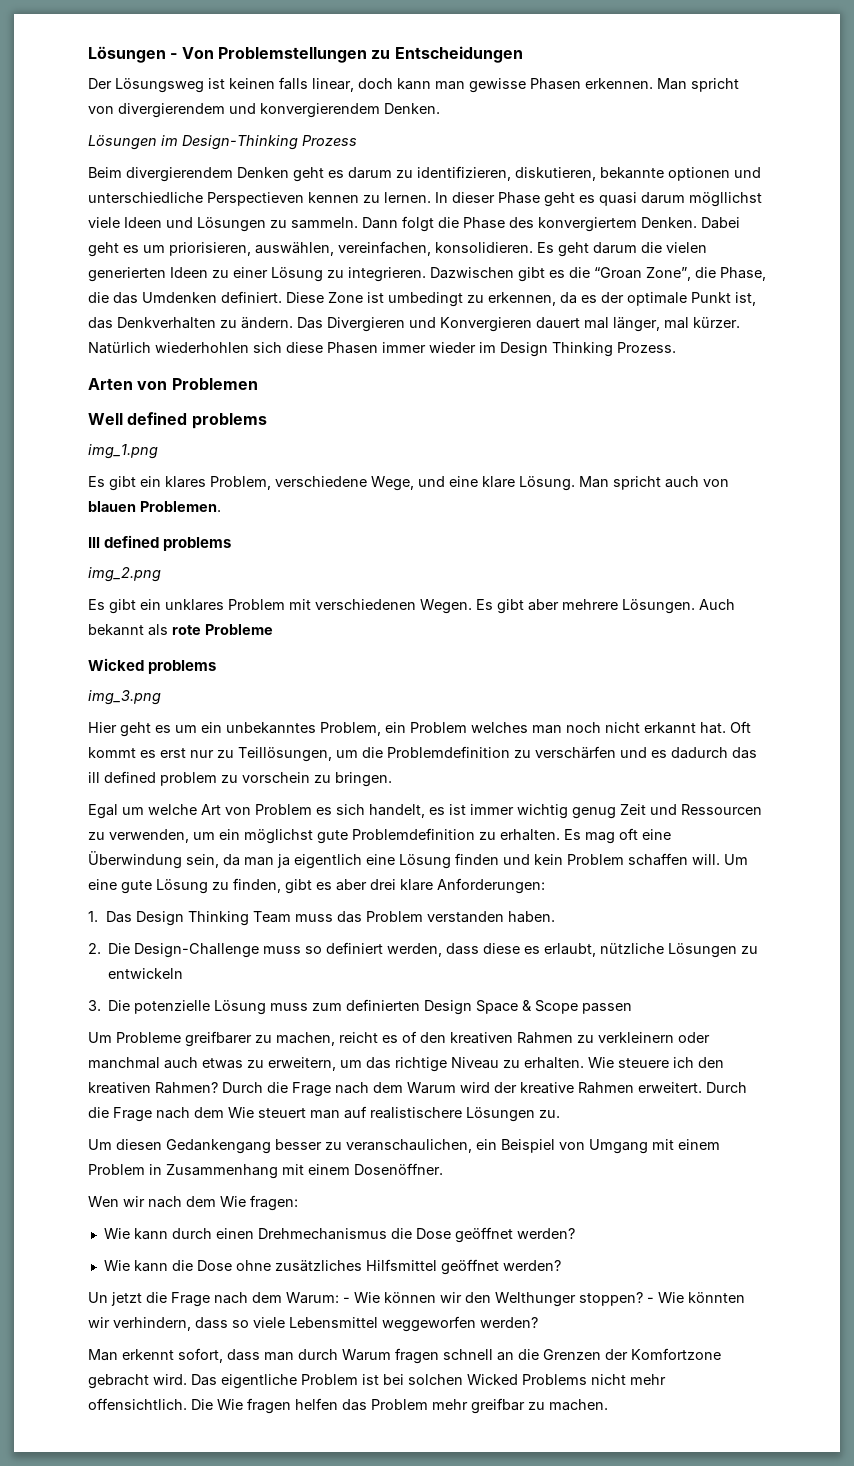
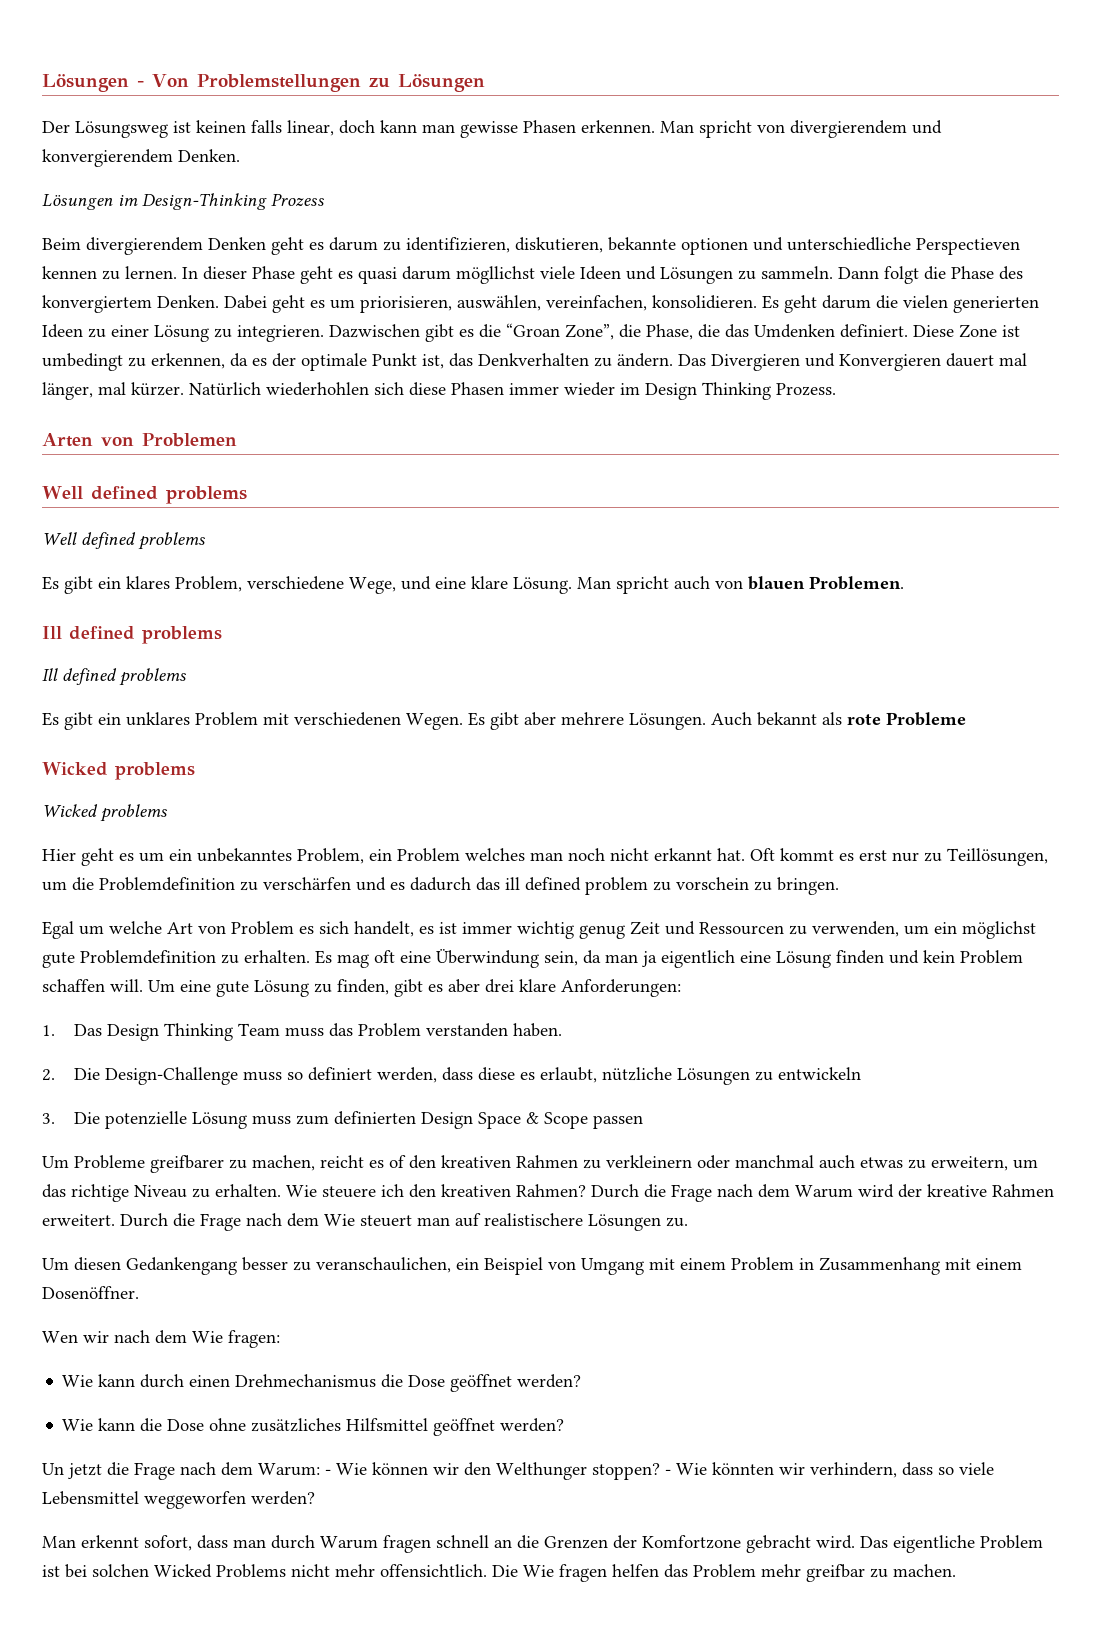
- Lösungen - Von Problemstellungen zu Entscheidungen
+ Lösungen - Von Problemstellungen zu Lösungen
  Arten von Problemen
  Well defined problems
- img_1.png
+ Well defined problems
  Man spricht auch von blauen Problemen.
  Ill defined problems
- img_2.png
+ Ill defined problems
  Auch bekannt als rote Probleme
  Wicked problems
- img_3.png
+ Wicked problems

